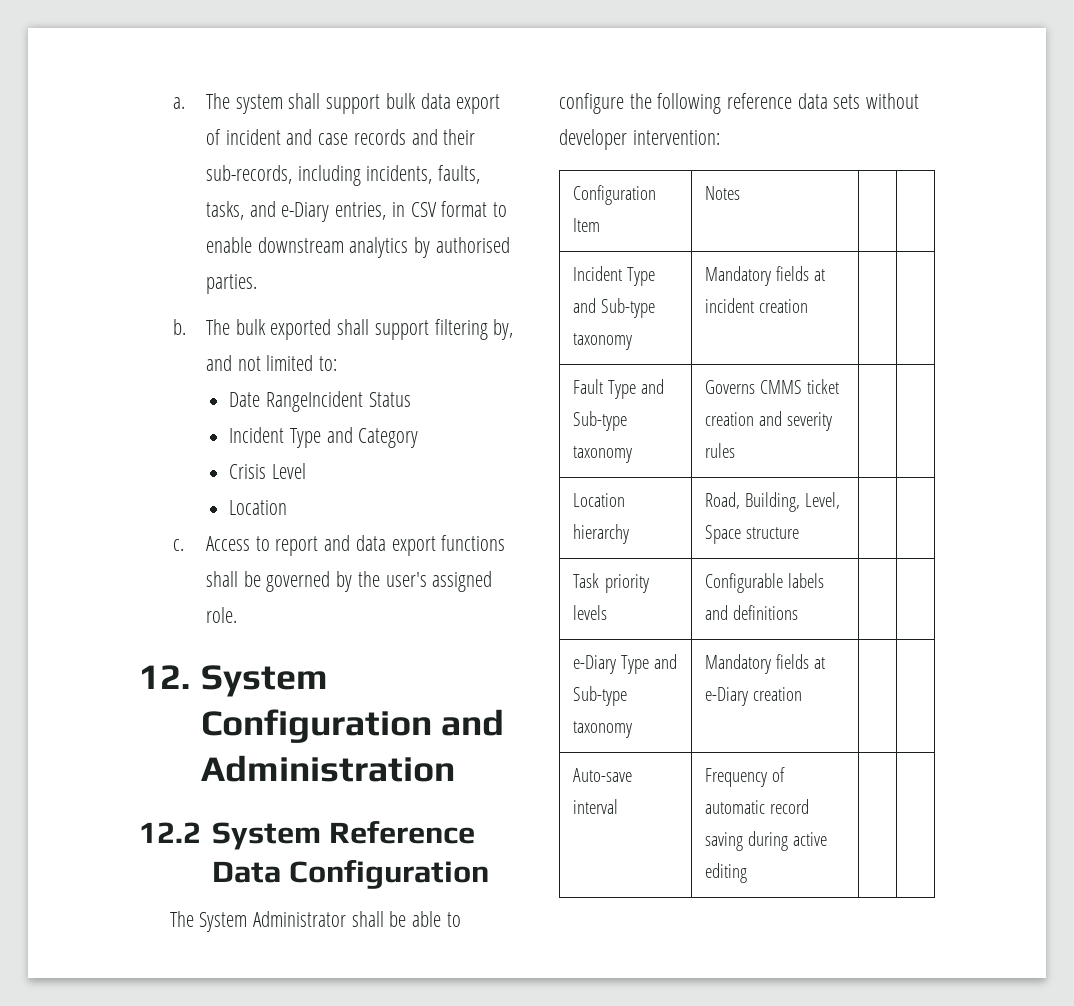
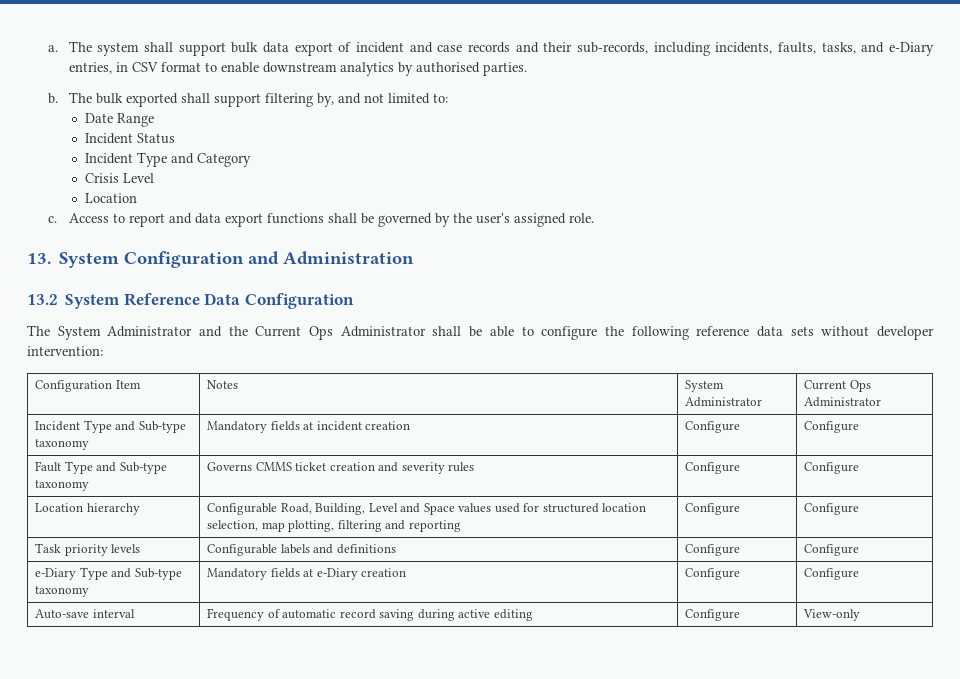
- Date RangeIncident Status
+ Date Range
+ Incident Status
- 12. System Configuration and Administration
+ 13. System Configuration and Administration
- 12.2 System Reference Data Configuration
+ 13.2 System Reference Data Configuration
- The System Administrator shall be able to configure the following reference data sets without developer intervention:
+ The System Administrator and the Current Ops Administrator shall be able to configure the following reference data sets without developer intervention:
- Configuration Item | Notes | |
+ Configuration Item | Notes | System Administrator | Current Ops Administrator
- Incident Type and Sub-type taxonomy | Mandatory fields at incident creation | |
+ Incident Type and Sub-type taxonomy | Mandatory fields at incident creation | Configure | Configure
- Fault Type and Sub-type taxonomy | Governs CMMS ticket creation and severity rules | |
+ Fault Type and Sub-type taxonomy | Governs CMMS ticket creation and severity rules | Configure | Configure
- Location hierarchy | Road, Building, Level, Space structure | |
+ Location hierarchy | Configurable Road, Building, Level and Space values used for structured location selection, map plotting, filtering and reporting | Configure | Configure
- Task priority levels | Configurable labels and definitions | |
+ Task priority levels | Configurable labels and definitions | Configure | Configure
- e-Diary Type and Sub-type taxonomy | Mandatory fields at e-Diary creation | |
+ e-Diary Type and Sub-type taxonomy | Mandatory fields at e-Diary creation | Configure | Configure
- Auto-save interval | Frequency of automatic record saving during active editing | |
+ Auto-save interval | Frequency of automatic record saving during active editing | Configure | View-only

